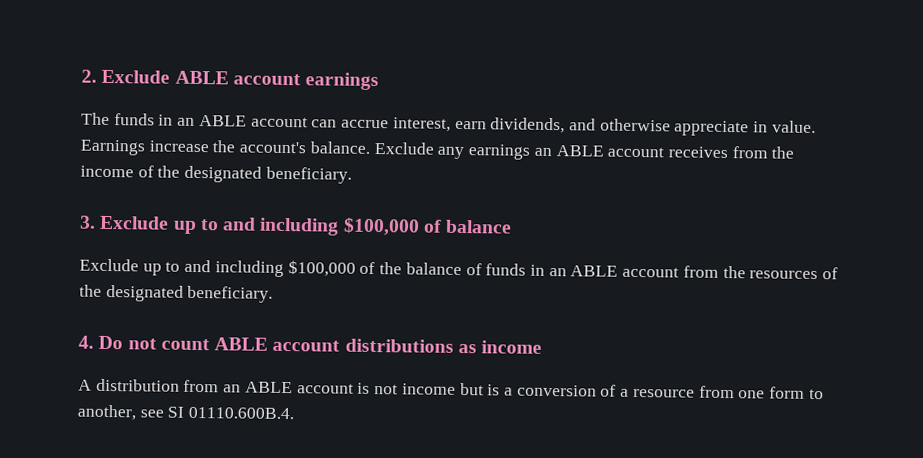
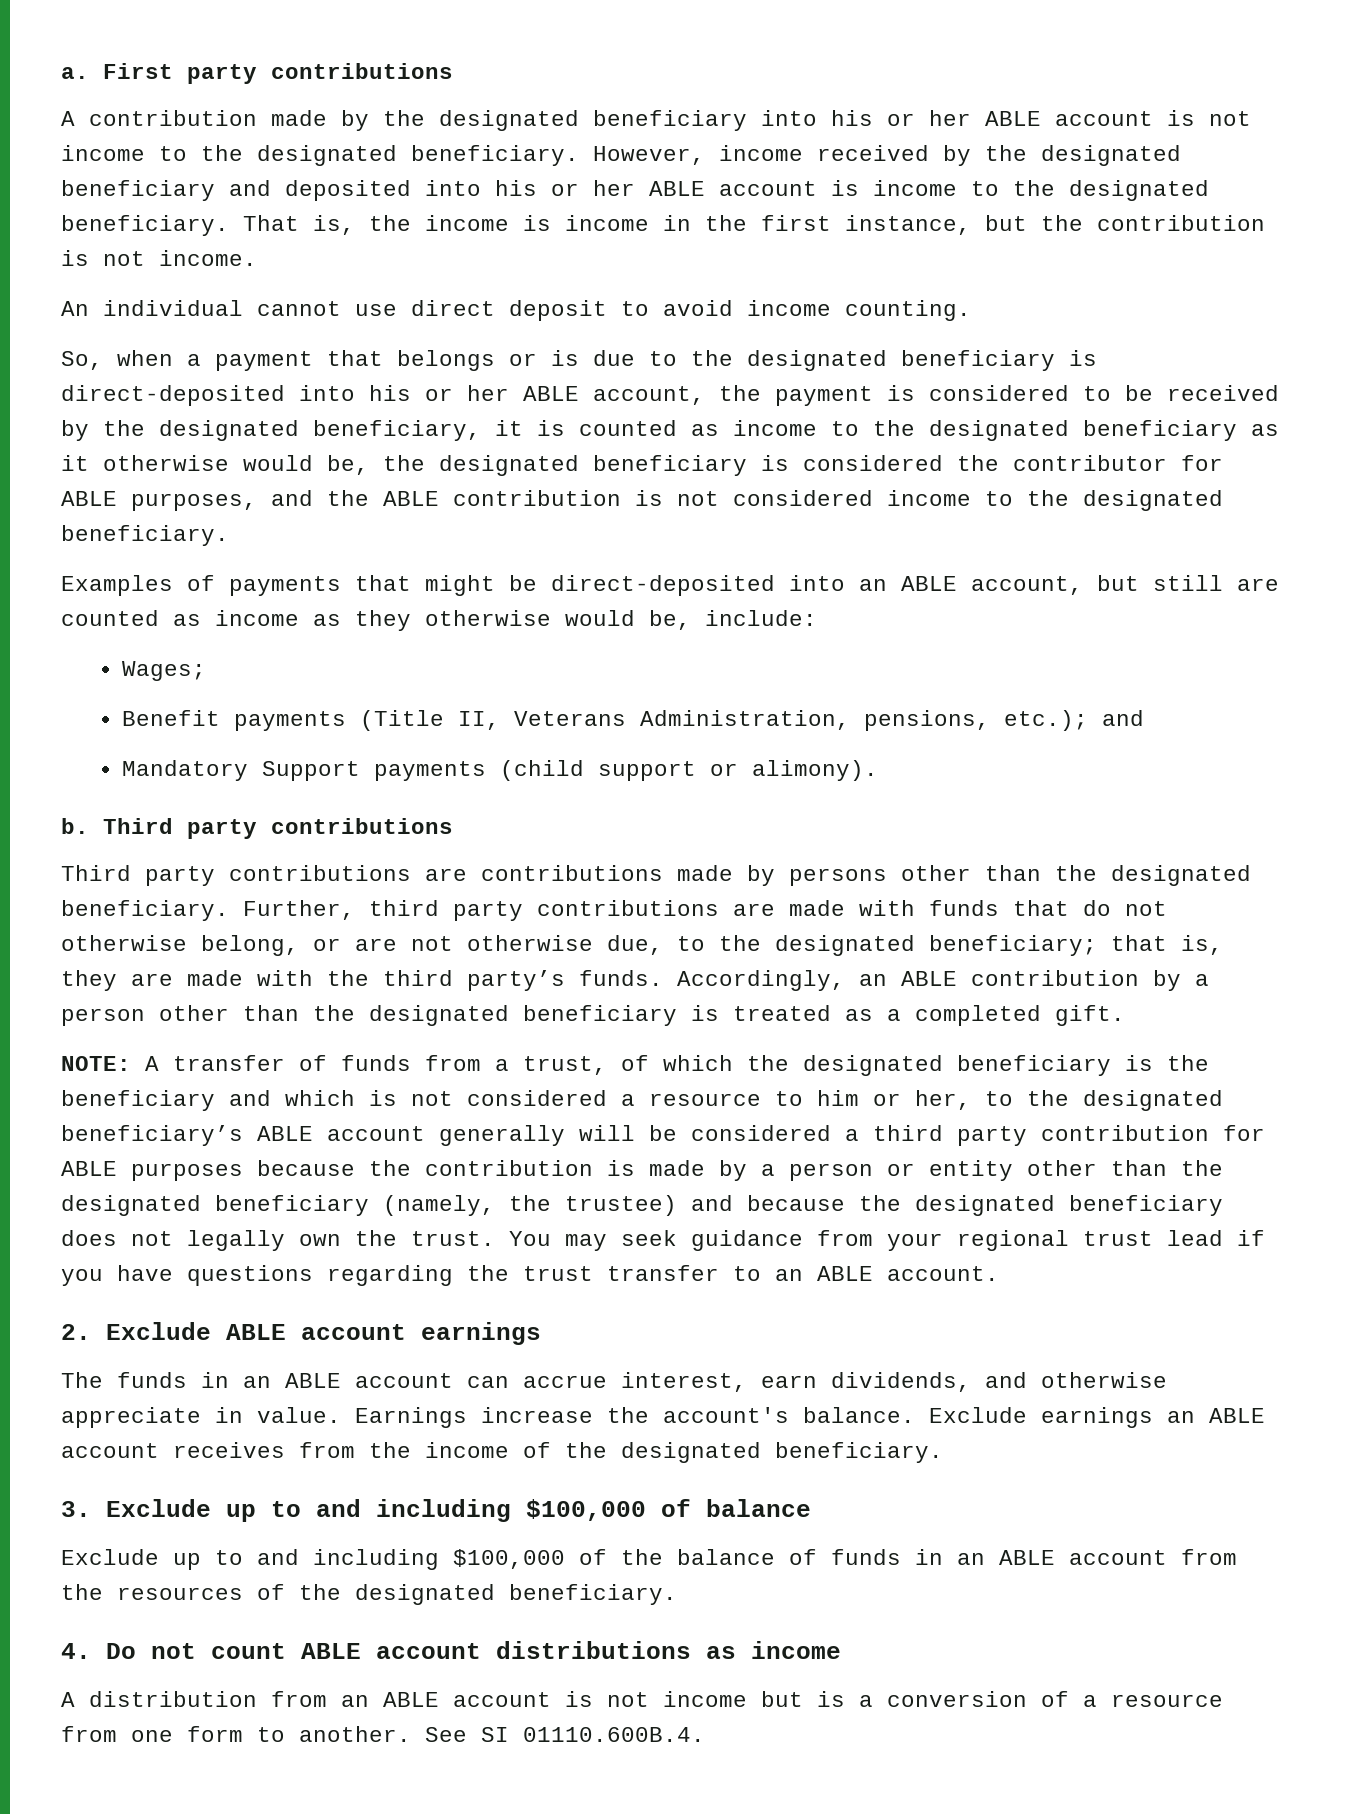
+ a. First party contributions
+ A contribution made by the designated beneficiary into his or her ABLE account is not income to the designated beneficiary. However, income received by the designated beneficiary and deposited into his or her ABLE account is income to the designated beneficiary. That is, the income is income in the first instance, but the contribution is not income.
+ An individual cannot use direct deposit to avoid income counting.
+ So, when a payment that belongs or is due to the designated beneficiary is direct-deposited into his or her ABLE account, the payment is considered to be received by the designated beneficiary, it is counted as income to the designated beneficiary as it otherwise would be, the designated beneficiary is considered the contributor for ABLE purposes, and the ABLE contribution is not considered income to the designated beneficiary.
+ Examples of payments that might be direct-deposited into an ABLE account, but still are counted as income as they otherwise would be, include:
+ Wages;
+ Benefit payments (Title II, Veterans Administration, pensions, etc.); and
+ Mandatory Support payments (child support or alimony).
+ b. Third party contributions
+ Third party contributions are contributions made by persons other than the designated beneficiary. Further, third party contributions are made with funds that do not otherwise belong, or are not otherwise due, to the designated beneficiary; that is, they are made with the third party’s funds. Accordingly, an ABLE contribution by a person other than the designated beneficiary is treated as a completed gift.
+ NOTE: A transfer of funds from a trust, of which the designated beneficiary is the beneficiary and which is not considered a resource to him or her, to the designated beneficiary’s ABLE account generally will be considered a third party contribution for ABLE purposes because the contribution is made by a person or entity other than the designated beneficiary (namely, the trustee) and because the designated beneficiary does not legally own the trust. You may seek guidance from your regional trust lead if you have questions regarding the trust transfer to an ABLE account.
- Exclude any earnings an ABLE account receives from the income of the designated beneficiary.
+ Exclude earnings an ABLE account receives from the income of the designated beneficiary.
- A distribution from an ABLE account is not income but is a conversion of a resource from one form to another, see SI 01110.600B.4.
+ A distribution from an ABLE account is not income but is a conversion of a resource from one form to another. See SI 01110.600B.4.

